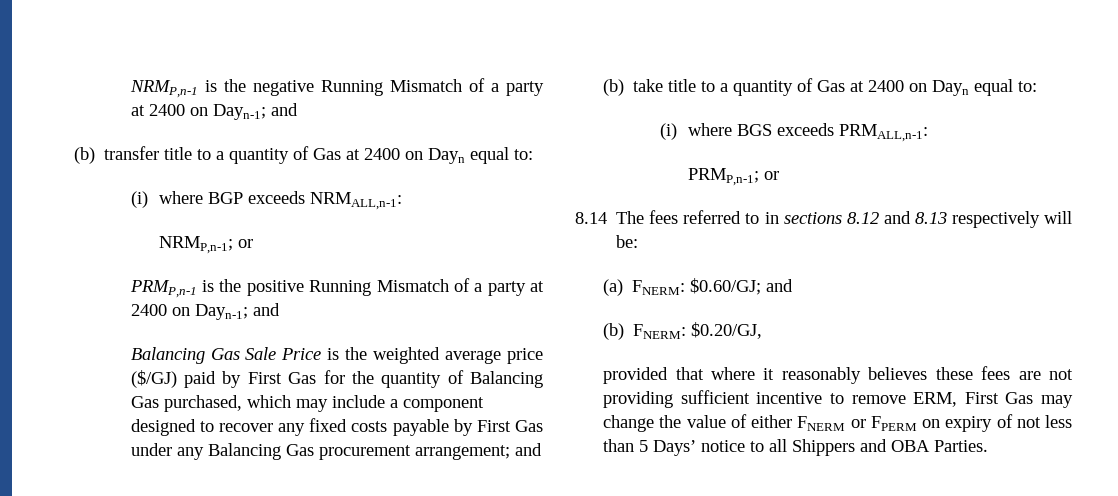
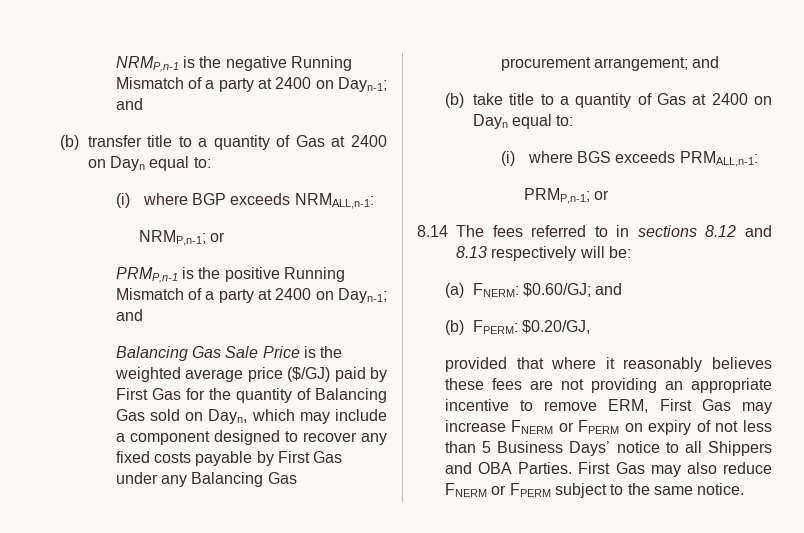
- Balancing Gas Sale Price is the weighted average price ($/GJ) paid by First Gas for the quantity of Balancing Gas purchased, which may include a component designed to recover any fixed costs payable by First Gas under any Balancing Gas procurement arrangement; and
+ Balancing Gas Sale Price is the weighted average price ($/GJ) paid by First Gas for the quantity of Balancing Gas sold on Dayn, which may include a component designed to recover any fixed costs payable by First Gas under any Balancing Gas procurement arrangement; and
- (b) FNERM: $0.20/GJ,
+ (b) FPERM: $0.20/GJ,
- provided that where it reasonably believes these fees are not providing sufficient incentive to remove ERM, First Gas may change the value of either FNERM or FPERM on expiry of not less than 5 Days’ notice to all Shippers and OBA Parties.
+ provided that where it reasonably believes these fees are not providing an appropriate incentive to remove ERM, First Gas may increase FNERM or FPERM on expiry of not less than 5 Business Days’ notice to all Shippers and OBA Parties.
+ First Gas may also reduce FNERM or FPERM subject to the same notice.

